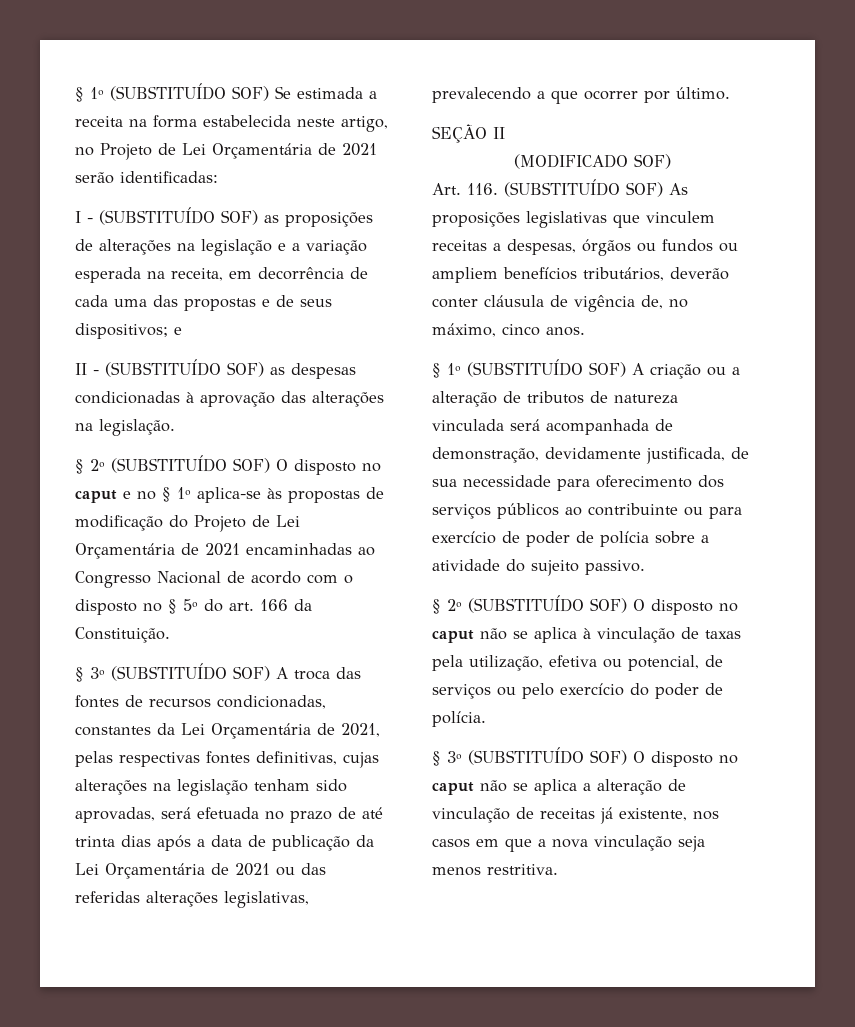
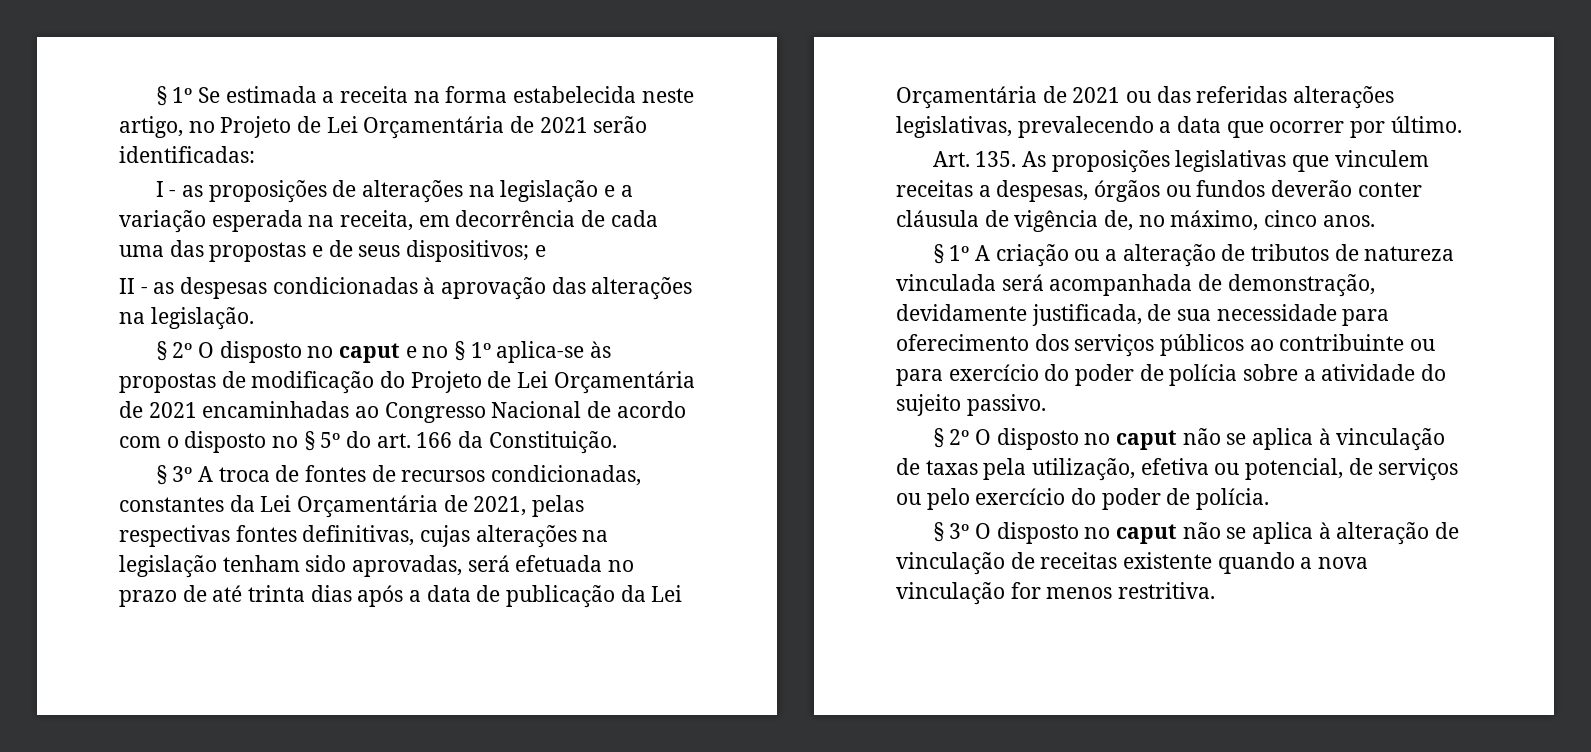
- § 1º (SUBSTITUÍDO SOF) Se estimada a receita na forma estabelecida neste artigo, no Projeto de Lei Orçamentária de 2021 serão identificadas:
+ § 1º Se estimada a receita na forma estabelecida neste artigo, no Projeto de Lei Orçamentária de 2021 serão identificadas:
- I - (SUBSTITUÍDO SOF) as proposições de alterações na legislação e a variação esperada na receita, em decorrência de cada uma das propostas e de seus dispositivos; e
+ I - as proposições de alterações na legislação e a variação esperada na receita, em decorrência de cada uma das propostas e de seus dispositivos; e
- II - (SUBSTITUÍDO SOF) as despesas condicionadas à aprovação das alterações na legislação.
+ II - as despesas condicionadas à aprovação das alterações na legislação.
- § 2º (SUBSTITUÍDO SOF) O disposto no caput e no § 1º aplica-se às propostas de modificação do Projeto de Lei Orçamentária de 2021 encaminhadas ao Congresso Nacional de acordo com o disposto no § 5º do art. 166 da Constituição.
+ § 2º O disposto no caput e no § 1º aplica-se às propostas de modificação do Projeto de Lei Orçamentária de 2021 encaminhadas ao Congresso Nacional de acordo com o disposto no § 5º do art. 166 da Constituição.
- § 3º (SUBSTITUÍDO SOF) A troca das fontes de recursos condicionadas, constantes da Lei Orçamentária de 2021, pelas respectivas fontes definitivas, cujas alterações na legislação tenham sido aprovadas, será efetuada no prazo de até trinta dias após a data de publicação da Lei Orçamentária de 2021 ou das referidas alterações legislativas, prevalecendo a que ocorrer por último.
+ § 3º A troca de fontes de recursos condicionadas, constantes da Lei Orçamentária de 2021, pelas respectivas fontes definitivas, cujas alterações na legislação tenham sido aprovadas, será efetuada no prazo de até trinta dias após a data de publicação da Lei Orçamentária de 2021 ou das referidas alterações legislativas, prevalecendo a data que ocorrer por último.
- SEÇÃO II
- (MODIFICADO SOF)
- Art. 116. (SUBSTITUÍDO SOF) As proposições legislativas que vinculem receitas a despesas, órgãos ou fundos ou ampliem benefícios tributários, deverão conter cláusula de vigência de, no máximo, cinco anos.
+ Art. 135. As proposições legislativas que vinculem receitas a despesas, órgãos ou fundos deverão conter cláusula de vigência de, no máximo, cinco anos.
- § 1º (SUBSTITUÍDO SOF) A criação ou a alteração de tributos de natureza vinculada será acompanhada de demonstração, devidamente justificada, de sua necessidade para oferecimento dos serviços públicos ao contribuinte ou para exercício de poder de polícia sobre a atividade do sujeito passivo.
+ § 1º A criação ou a alteração de tributos de natureza vinculada será acompanhada de demonstração, devidamente justificada, de sua necessidade para oferecimento dos serviços públicos ao contribuinte ou para exercício do poder de polícia sobre a atividade do sujeito passivo.
- § 2º (SUBSTITUÍDO SOF) O disposto no caput não se aplica à vinculação de taxas pela utilização, efetiva ou potencial, de serviços ou pelo exercício do poder de polícia.
+ § 2º O disposto no caput não se aplica à vinculação de taxas pela utilização, efetiva ou potencial, de serviços ou pelo exercício do poder de polícia.
- § 3º (SUBSTITUÍDO SOF) O disposto no caput não se aplica a alteração de vinculação de receitas já existente, nos casos em que a nova vinculação seja menos restritiva.
+ § 3º O disposto no caput não se aplica à alteração de vinculação de receitas existente quando a nova vinculação for menos restritiva.

